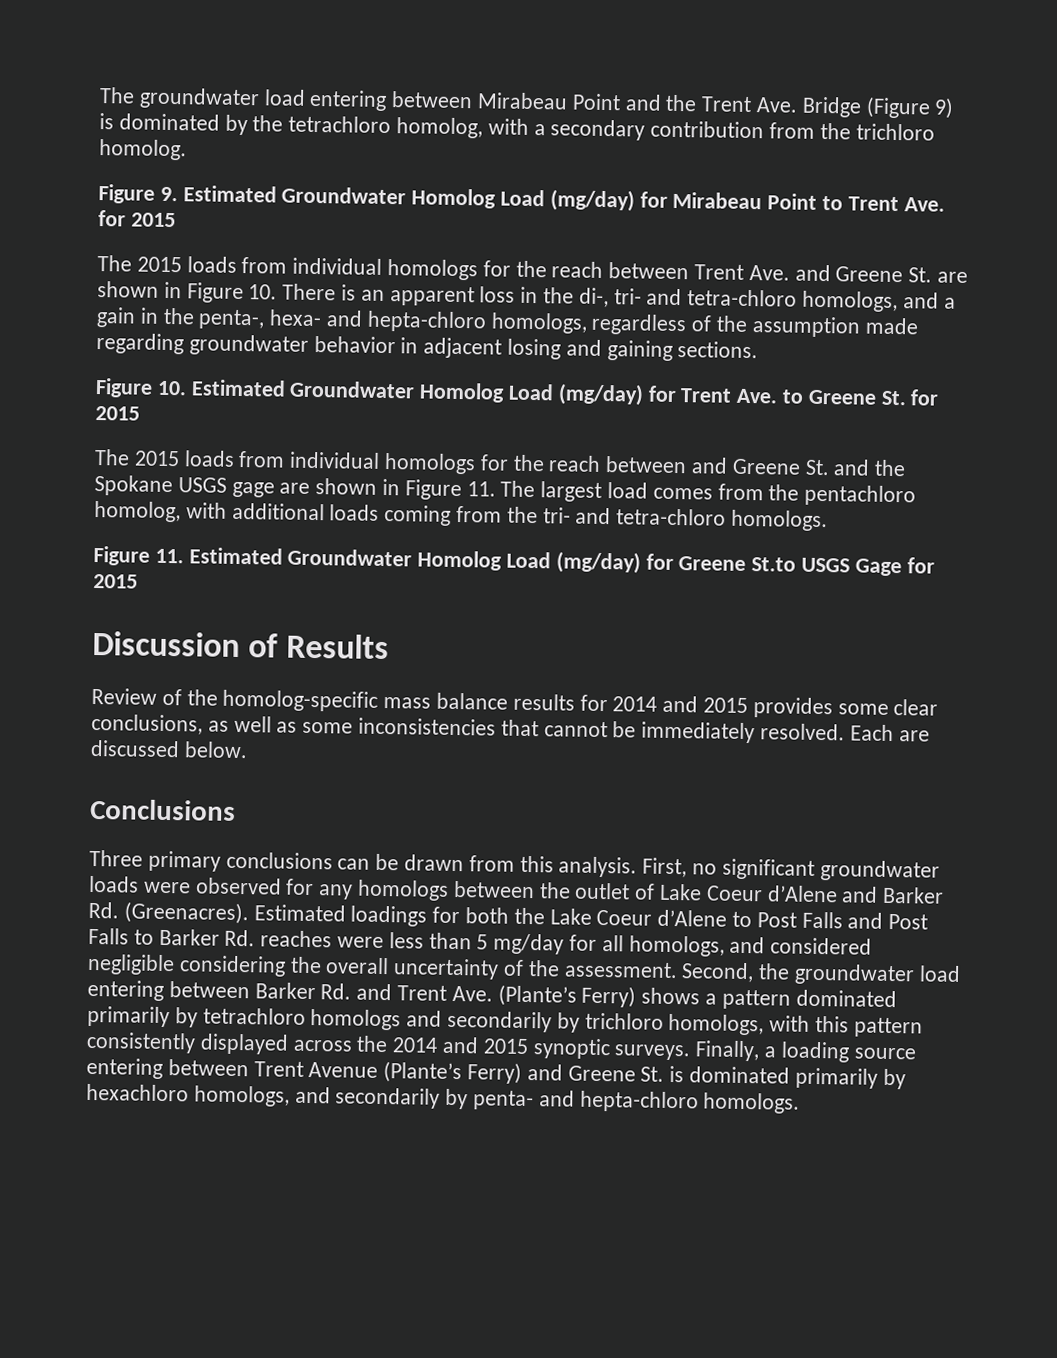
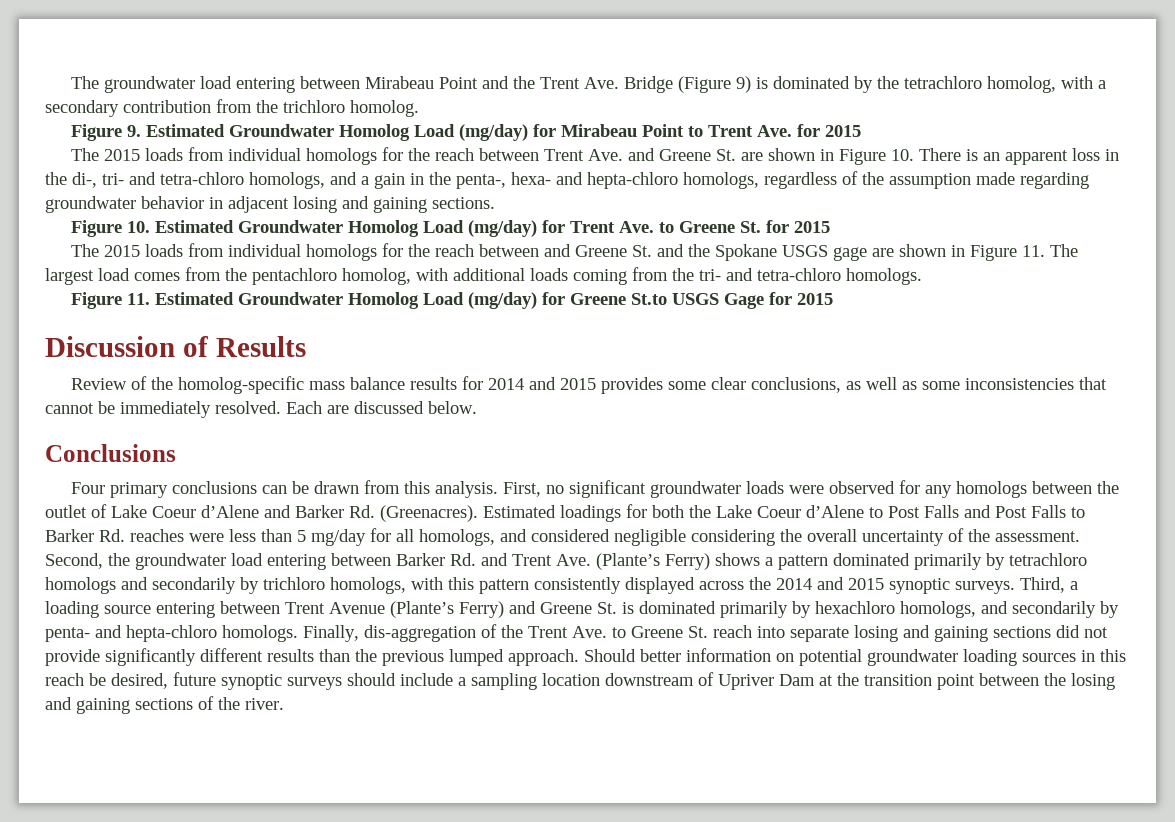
- Three primary conclusions can be drawn from this analysis.
+ Four primary conclusions can be drawn from this analysis.
- Finally, a loading source entering between Trent Avenue (Plante’s Ferry) and Greene St. is dominated primarily by hexachloro homologs, and secondarily by penta- and hepta-chloro homologs.
+ Third, a loading source entering between Trent Avenue (Plante’s Ferry) and Greene St. is dominated primarily by hexachloro homologs, and secondarily by penta- and hepta-chloro homologs.
+ Finally, dis-aggregation of the Trent Ave. to Greene St. reach into separate losing and gaining sections did not provide significantly different results than the previous lumped approach. Should better information on potential groundwater loading sources in this reach be desired, future synoptic surveys should include a sampling location downstream of Upriver Dam at the transition point between the losing and gaining sections of the river.

